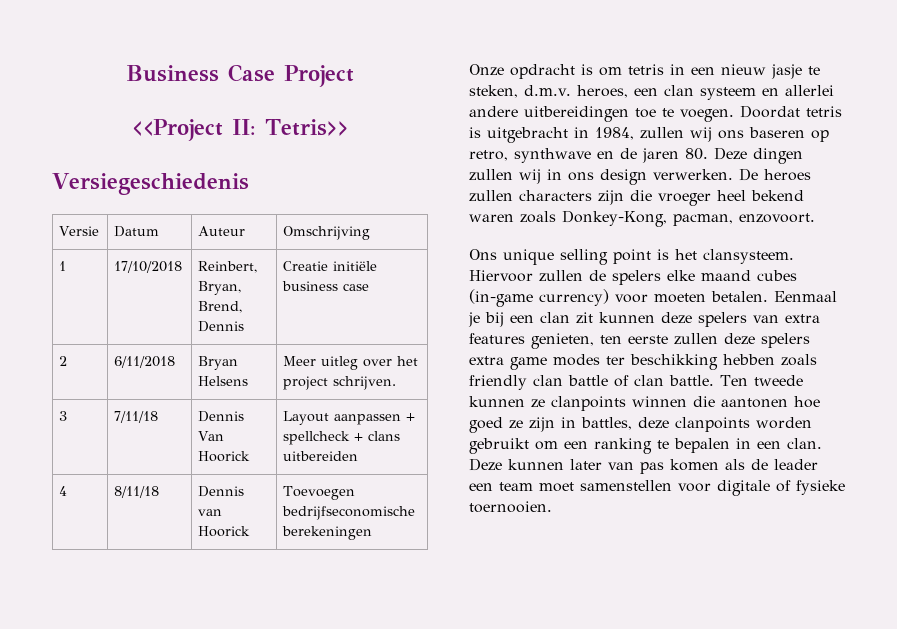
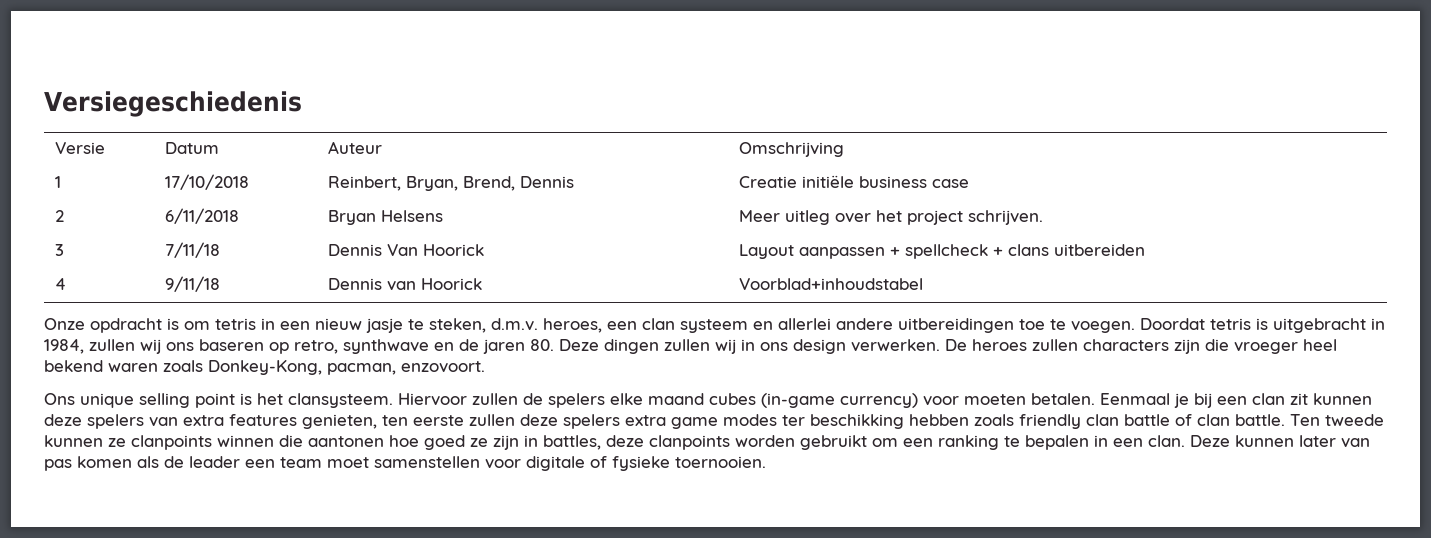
- Business Case Project
- <<Project II: Tetris>>
- 4 | 8/11/18 | Dennis van Hoorick | Toevoegen bedrijfseconomische berekeningen
+ 4 | 9/11/18 | Dennis van Hoorick | Voorblad+inhoudstabel

